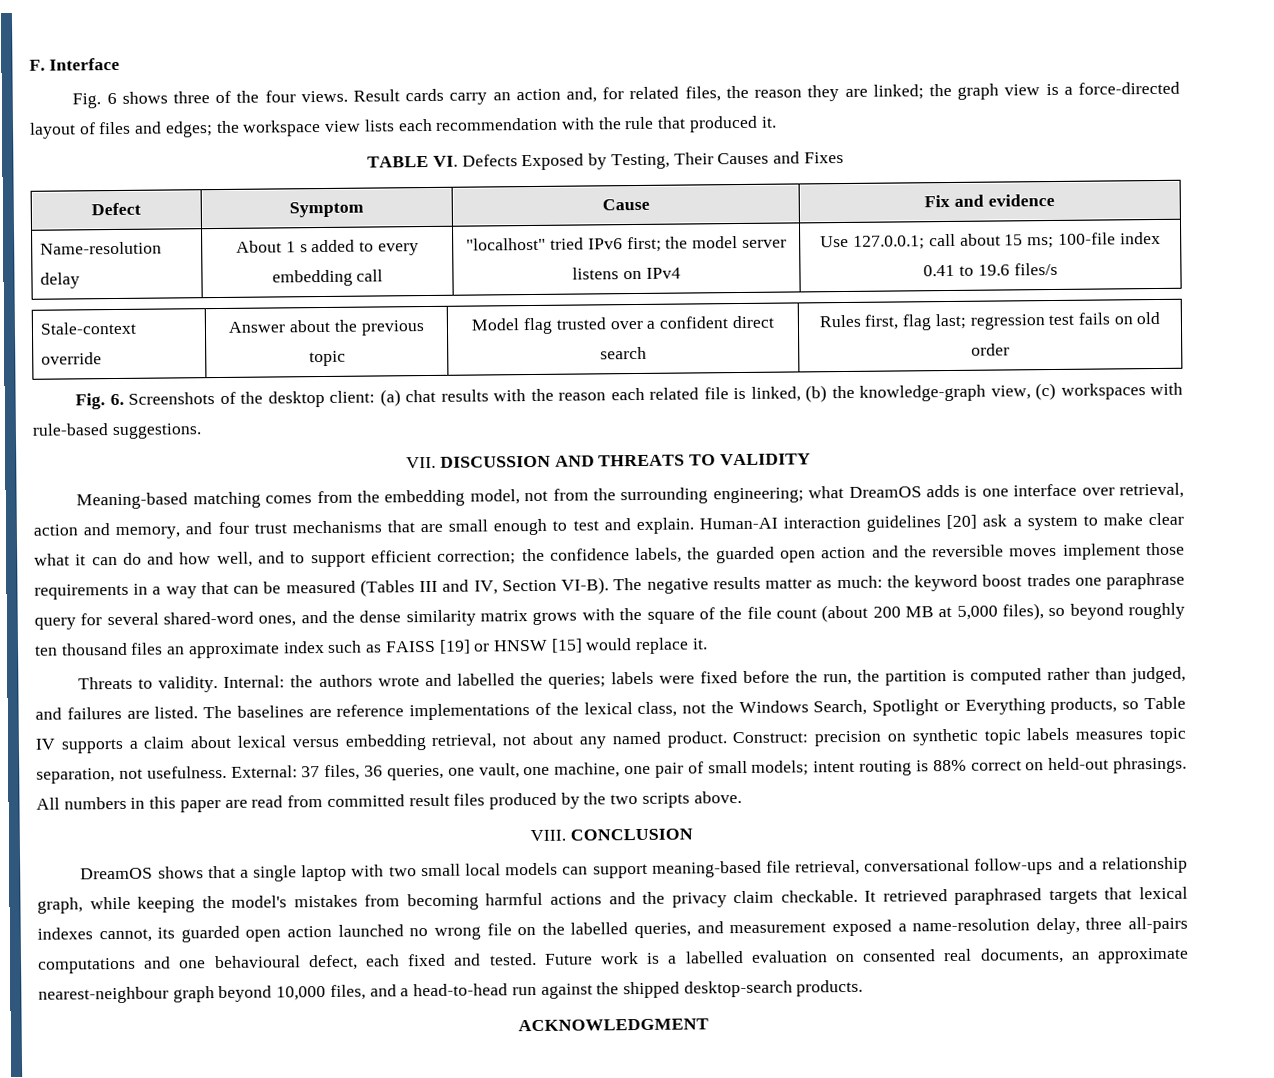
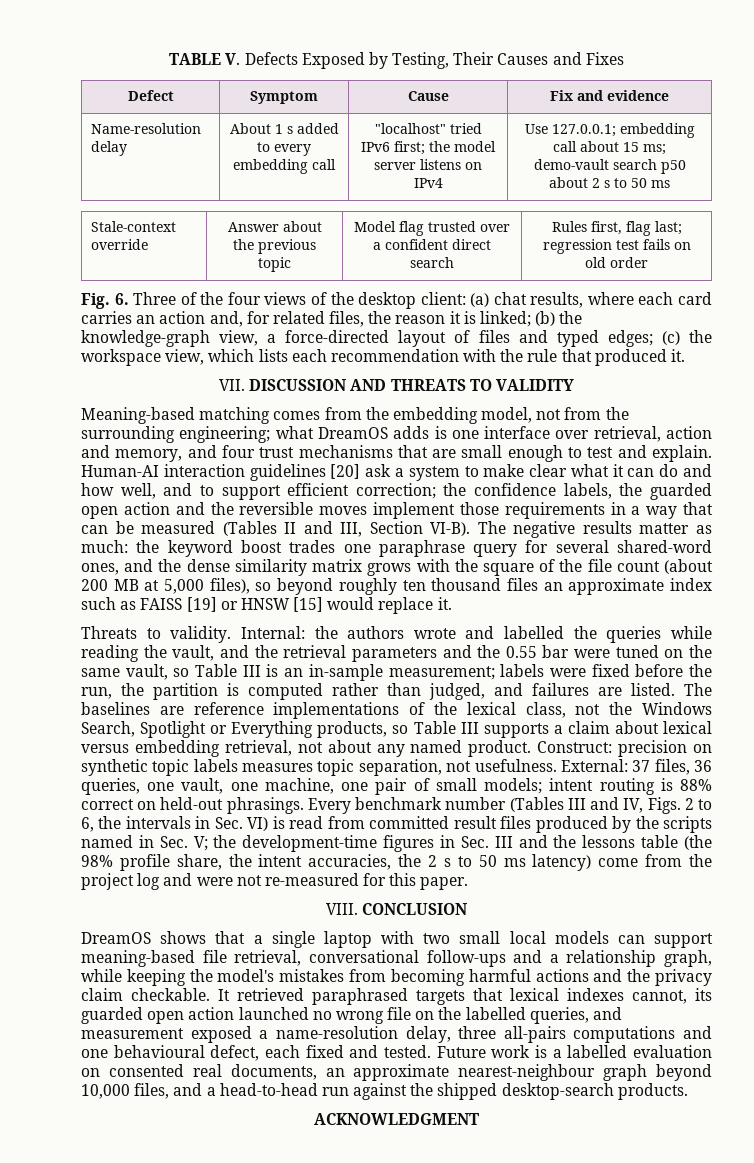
- F. Interface
- Fig. 6 shows three of the four views. Result cards carry an action and, for related files, the reason they are linked; the graph view is a force-directed layout of files and edges; the workspace view lists each recommendation with the rule that produced it.
- TABLE VI. Defects Exposed by Testing, Their Causes and Fixes
+ TABLE V. Defects Exposed by Testing, Their Causes and Fixes
- Name-resolution delay | About 1 s added to every embedding call | "localhost" tried IPv6 first; the model server listens on IPv4 | Use 127.0.0.1; call about 15 ms; 100-file index 0.41 to 19.6 files/s
+ Name-resolution delay | About 1 s added to every embedding call | "localhost" tried IPv6 first; the model server listens on IPv4 | Use 127.0.0.1; embedding call about 15 ms; demo-vault search p50 about 2 s to 50 ms
- Fig. 6. Screenshots of the desktop client: (a) chat results with the reason each related file is linked, (b) the knowledge-graph view, (c) workspaces with rule-based suggestions.
+ Fig. 6. Three of the four views of the desktop client: (a) chat results, where each card carries an action and, for related files, the reason it is linked; (b) the knowledge-graph view, a force-directed layout of files and typed edges; (c) the workspace view, which lists each recommendation with the rule that produced it.
- Human-AI interaction guidelines [20] ask a system to make clear what it can do and how well, and to support efficient correction; the confidence labels, the guarded open action and the reversible moves implement those requirements in a way that can be measured (Tables III and IV, Section VI-B).
+ Human-AI interaction guidelines [20] ask a system to make clear what it can do and how well, and to support efficient correction; the confidence labels, the guarded open action and the reversible moves implement those requirements in a way that can be measured (Tables II and III, Section VI-B).
- Internal: the authors wrote and labelled the queries; labels were fixed before the run, the partition is computed rather than judged, and failures are listed.
+ Internal: the authors wrote and labelled the queries while reading the vault, and the retrieval parameters and the 0.55 bar were tuned on the same vault, so Table III is an in-sample measurement; labels were fixed before the run, the partition is computed rather than judged, and failures are listed.
- The baselines are reference implementations of the lexical class, not the Windows Search, Spotlight or Everything products, so Table IV supports a claim about lexical versus embedding retrieval, not about any named product.
+ The baselines are reference implementations of the lexical class, not the Windows Search, Spotlight or Everything products, so Table III supports a claim about lexical versus embedding retrieval, not about any named product.
- All numbers in this paper are read from committed result files produced by the two scripts above.
+ Every benchmark number (Tables III and IV, Figs. 2 to 6, the intervals in Sec. VI) is read from committed result files produced by the scripts named in Sec. V; the development-time figures in Sec. III and the lessons table (the 98% profile share, the intent accuracies, the 2 s to 50 ms latency) come from the project log and were not re-measured for this paper.

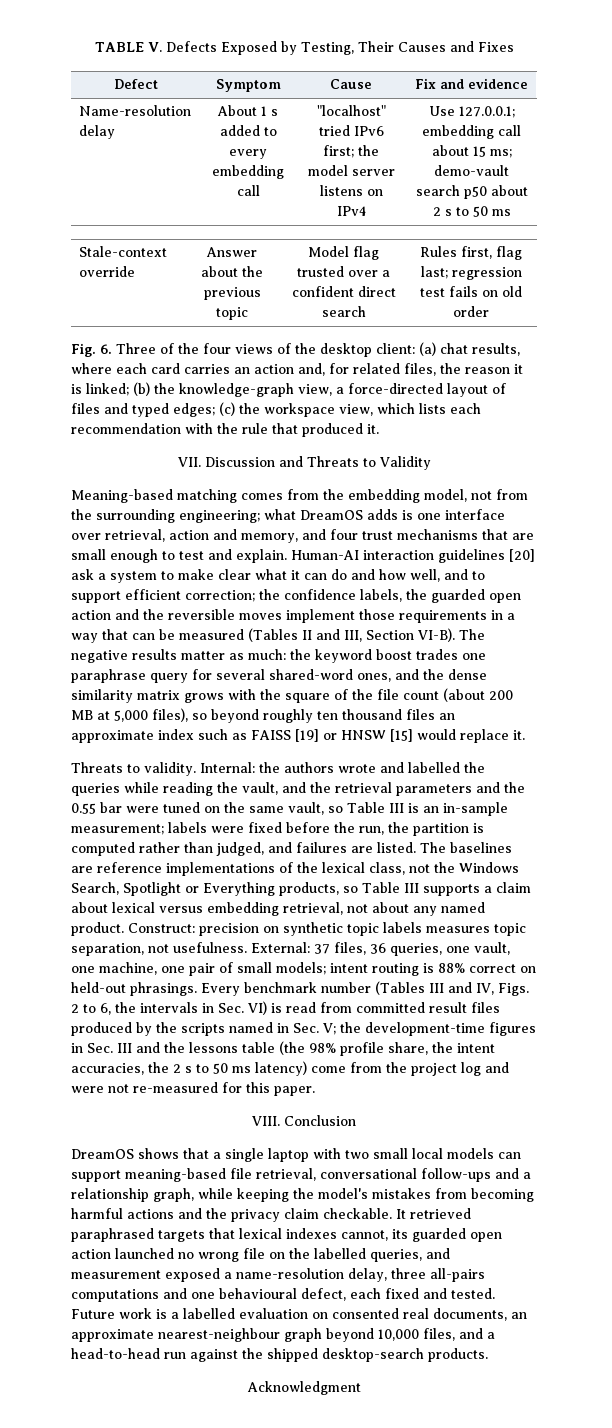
- VII. DISCUSSION AND THREATS TO VALIDITY
+ VII. Discussion and Threats to Validity
- CONCLUSION
+ Conclusion
- ACKNOWLEDGMENT
+ Acknowledgment

